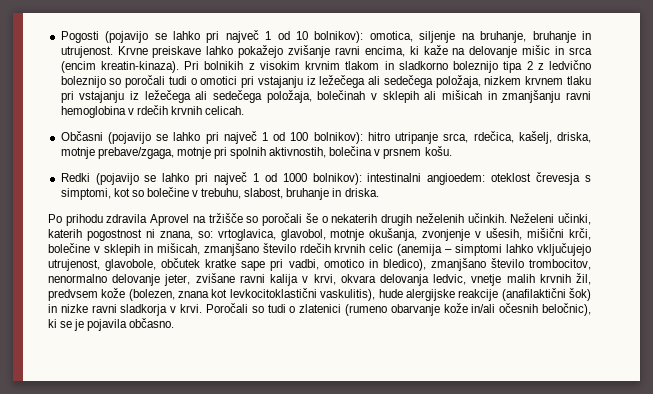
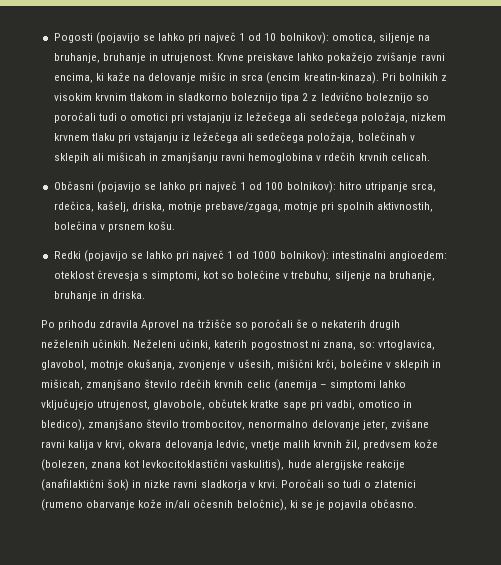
- Redki (pojavijo se lahko pri največ 1 od 1000 bolnikov): intestinalni angioedem: oteklost črevesja s simptomi, kot so bolečine v trebuhu, slabost, bruhanje in driska.
+ Redki (pojavijo se lahko pri največ 1 od 1000 bolnikov): intestinalni angioedem: oteklost črevesja s simptomi, kot so bolečine v trebuhu, siljenje na bruhanje, bruhanje in driska.

